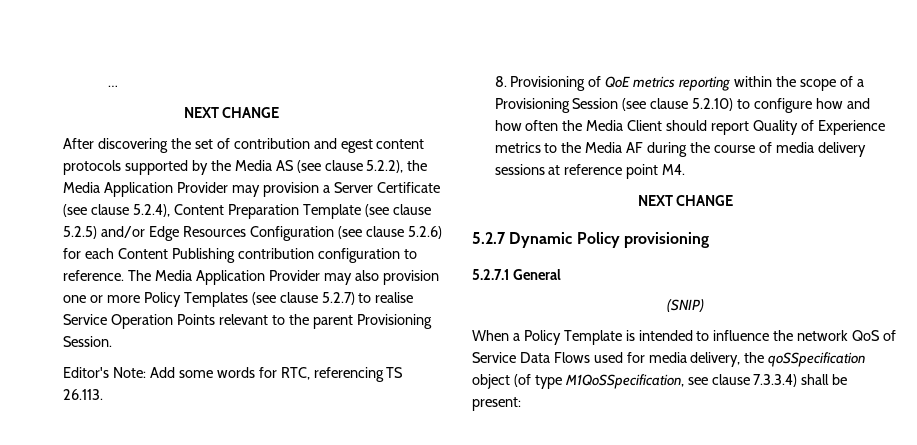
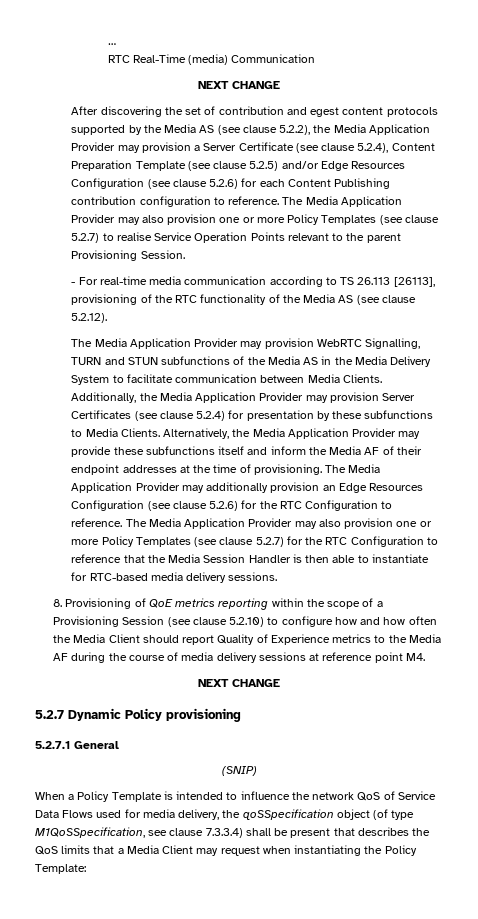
+ RTC Real-Time (media) Communication
- Editor's Note: Add some words for RTC, referencing TS 26.113.
+ - For real-time media communication according to TS 26.113 [26113], provisioning of the RTC functionality of the Media AS (see clause 5.2.12).
+ The Media Application Provider may provision WebRTC Signalling, TURN and STUN subfunctions of the Media AS in the Media Delivery System to facilitate communication between Media Clients. Additionally, the Media Application Provider may provision Server Certificates (see clause 5.2.4) for presentation by these subfunctions to Media Clients. Alternatively, the Media Application Provider may provide these subfunctions itself and inform the Media AF of their endpoint addresses at the time of provisioning. The Media Application Provider may additionally provision an Edge Resources Configuration (see clause 5.2.6) for the RTC Configuration to reference. The Media Application Provider may also provision one or more Policy Templates (see clause 5.2.7) for the RTC Configuration to reference that the Media Session Handler is then able to instantiate for RTC-based media delivery sessions.
- When a Policy Template is intended to influence the network QoS of Service Data Flows used for media delivery, the qoSSpecification object (of type M1QoSSpecification, see clause 7.3.3.4) shall be present:
+ When a Policy Template is intended to influence the network QoS of Service Data Flows used for media delivery, the qoSSpecification object (of type M1QoSSpecification, see clause 7.3.3.4) shall be present that describes the QoS limits that a Media Client may request when instantiating the Policy Template:

